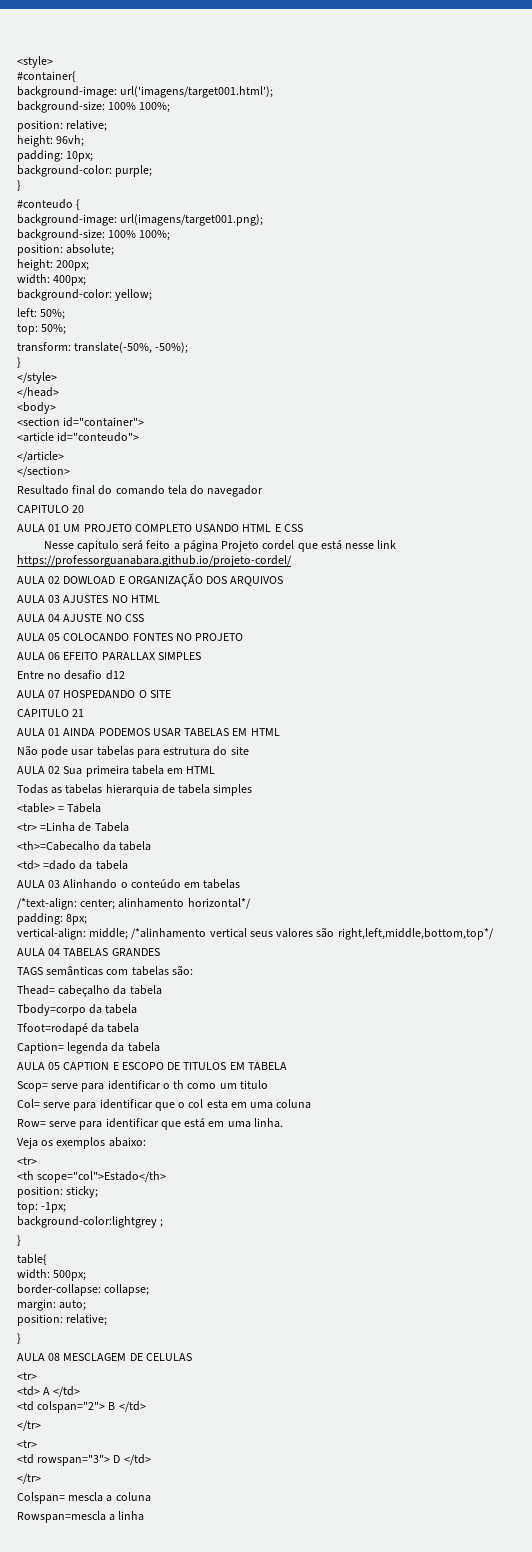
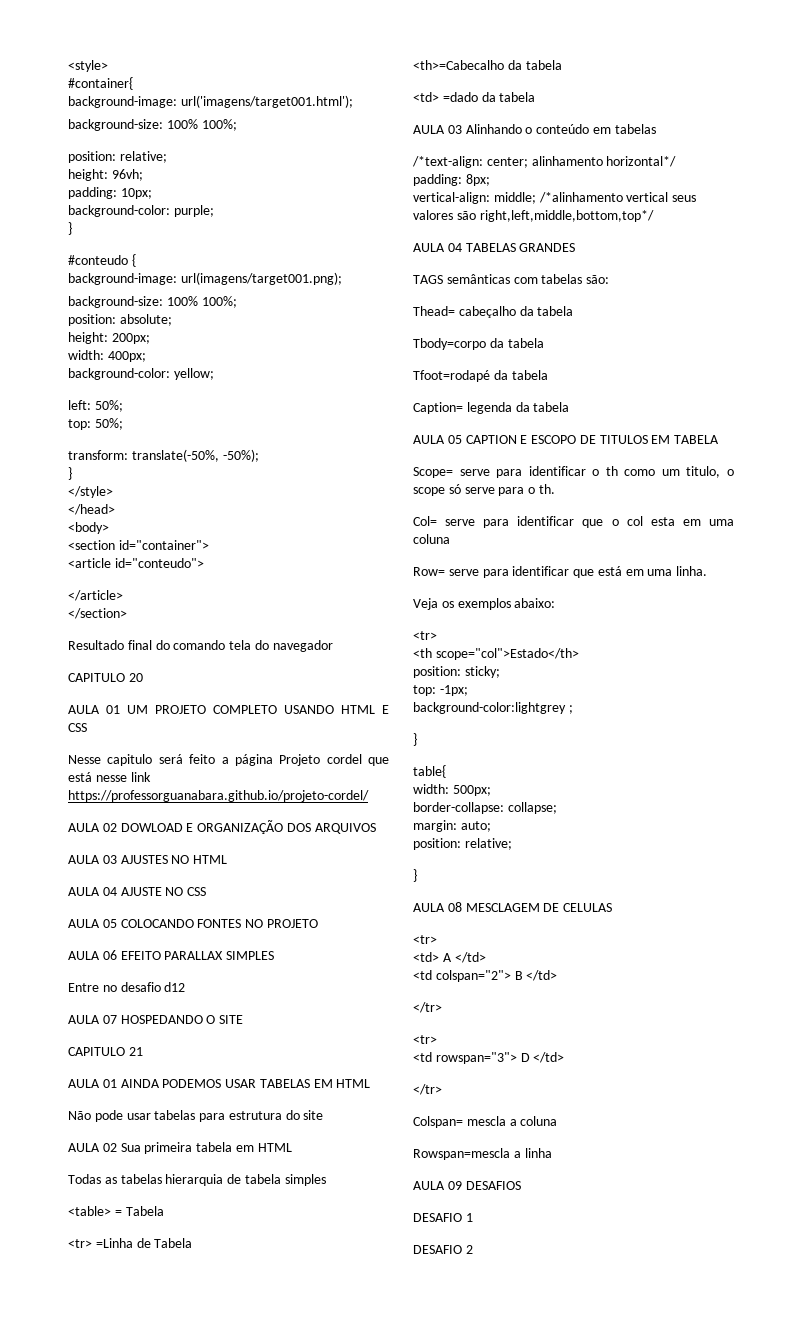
- Scop= serve para identificar o th como um titulo
+ Scope= serve para identificar o th como um titulo, o scope só serve para o th.
+ AULA 09 DESAFIOS
+ DESAFIO 1
+ DESAFIO 2

